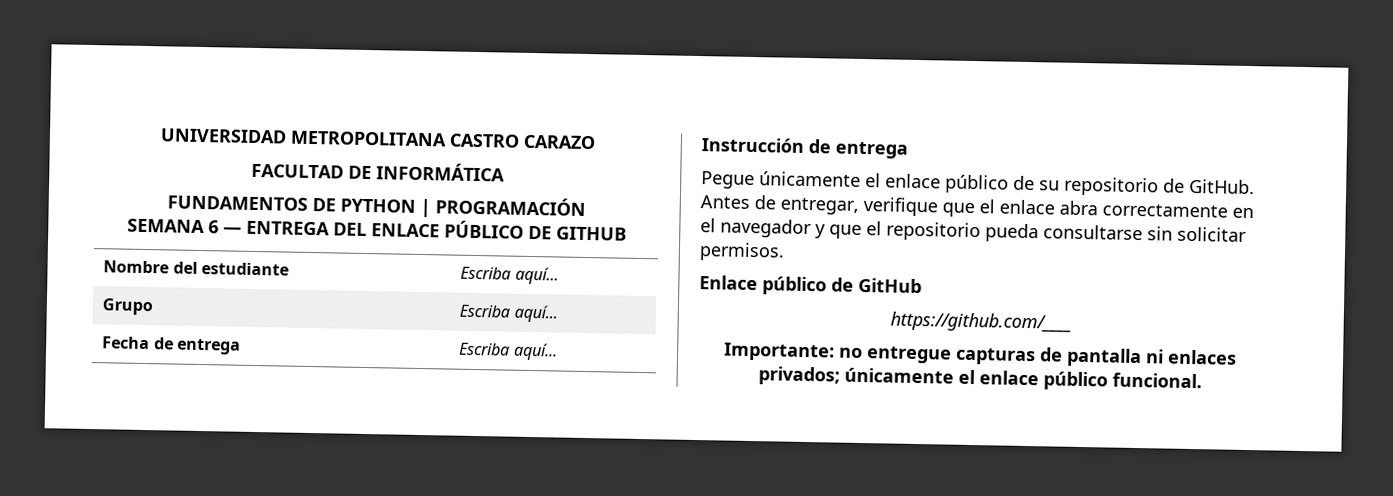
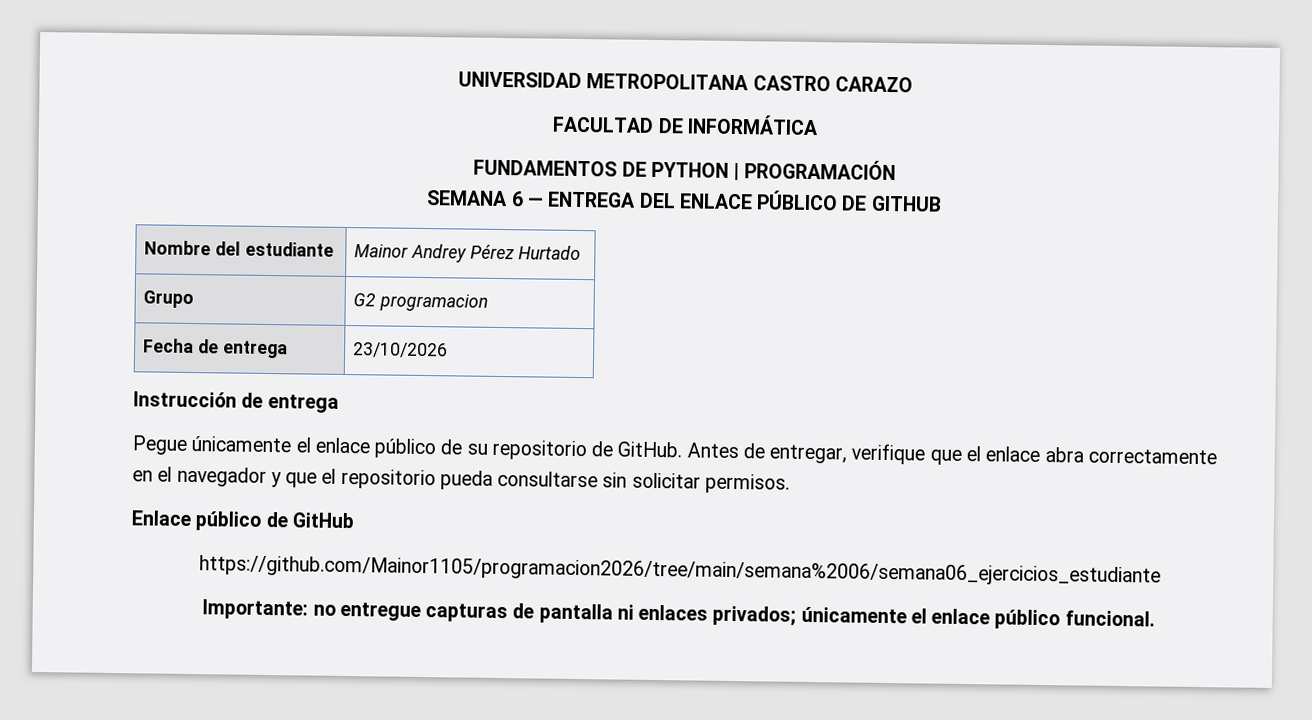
- Nombre del estudiante | Escriba aquí...
+ Nombre del estudiante | Mainor Andrey Pérez Hurtado
- Grupo | Escriba aquí...
+ Grupo | G2 programacion
- Fecha de entrega | Escriba aquí...
+ Fecha de entrega | 23/10/2026
- https://github.com/____
+ https://github.com/Mainor1105/programacion2026/tree/main/semana%2006/semana06_ejercicios_estudiante

